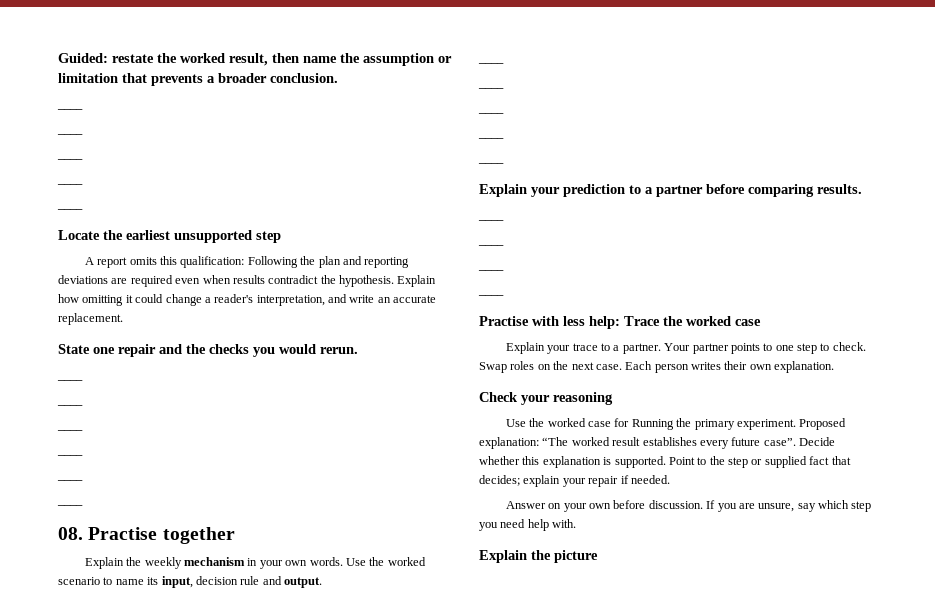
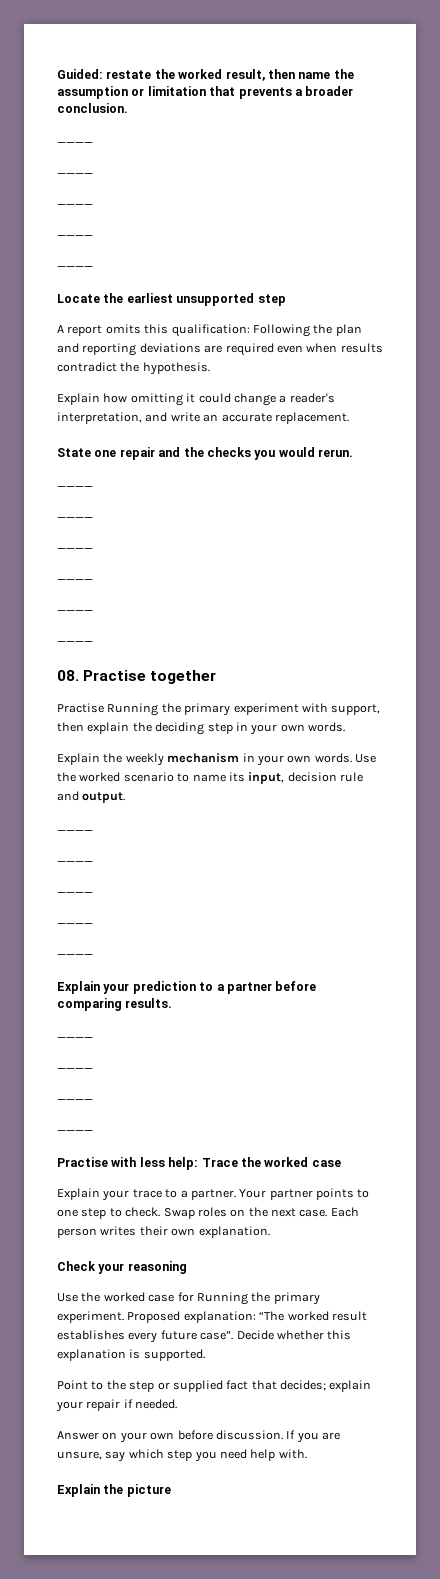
- A report omits this qualification: Following the plan and reporting deviations are required even when results contradict the hypothesis. Explain how omitting it could change a reader's interpretation, and write an accurate replacement.
+ A report omits this qualification: Following the plan and reporting deviations are required even when results contradict the hypothesis.
+ Explain how omitting it could change a reader's interpretation, and write an accurate replacement.
+ Practise Running the primary experiment with support, then explain the deciding step in your own words.
- Decide whether this explanation is supported. Point to the step or supplied fact that decides; explain your repair if needed.
+ Decide whether this explanation is supported.
+ Point to the step or supplied fact that decides; explain your repair if needed.

